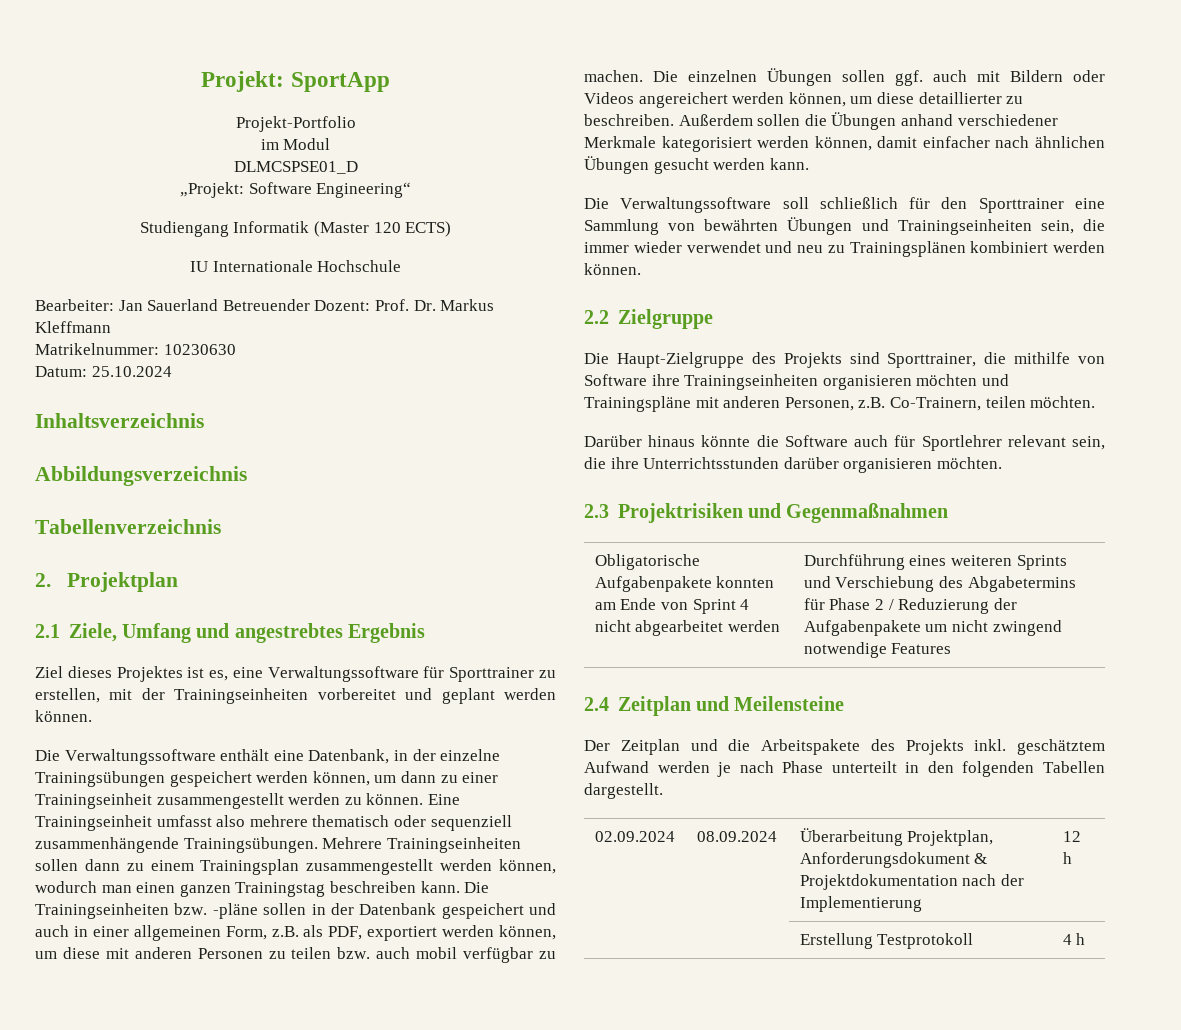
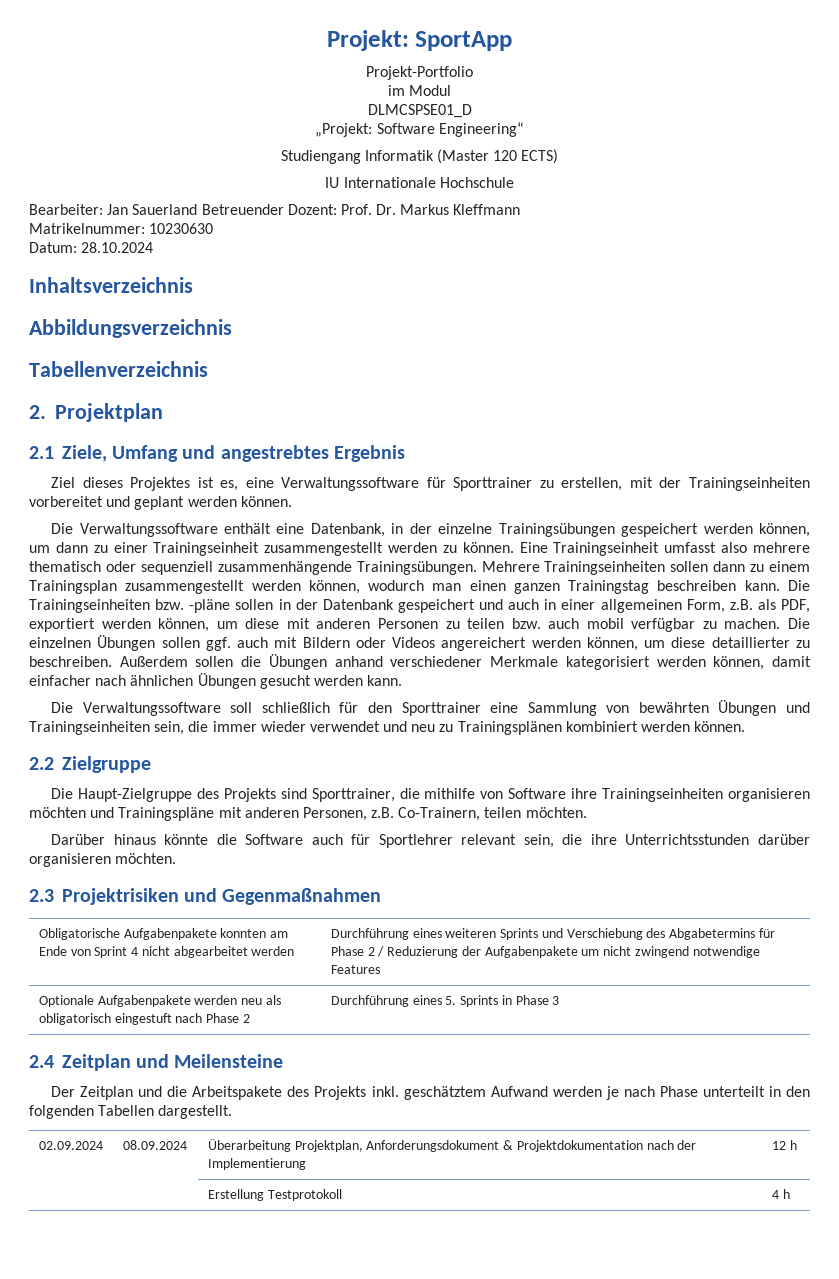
- Datum: 25.10.2024
+ Datum: 28.10.2024
+ Optionale Aufgabenpakete werden neu als obligatorisch eingestuft nach Phase 2 | Durchführung eines 5. Sprints in Phase 3

